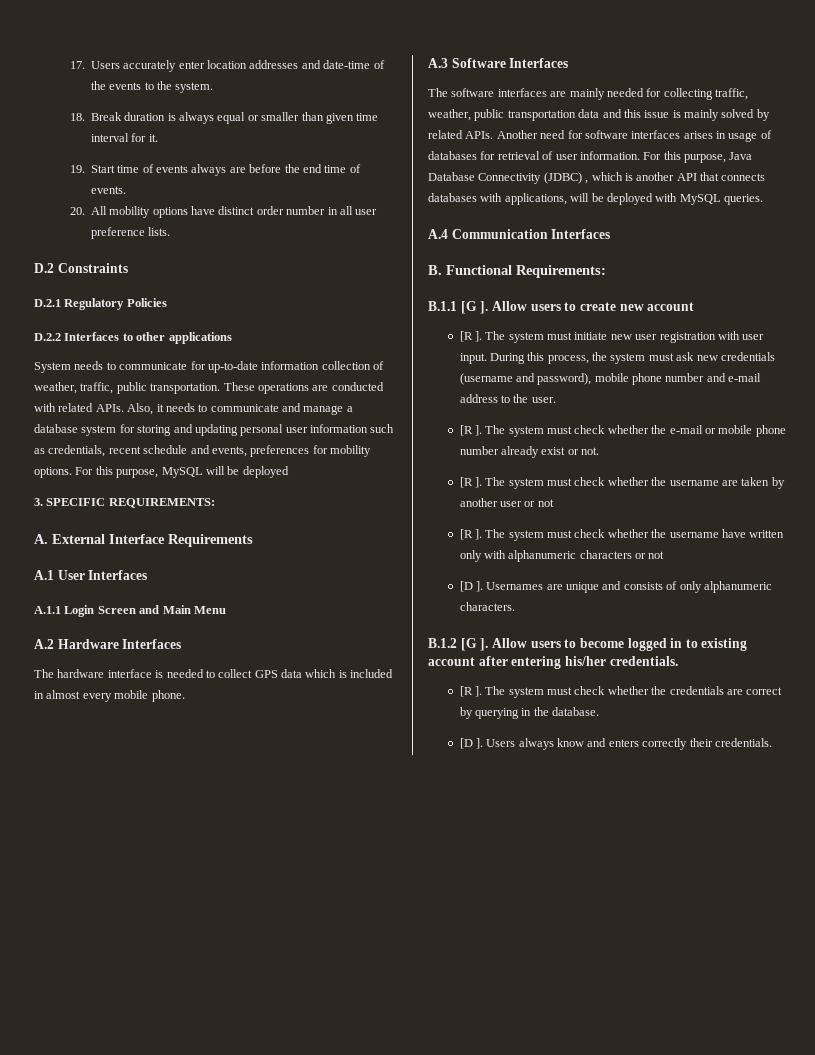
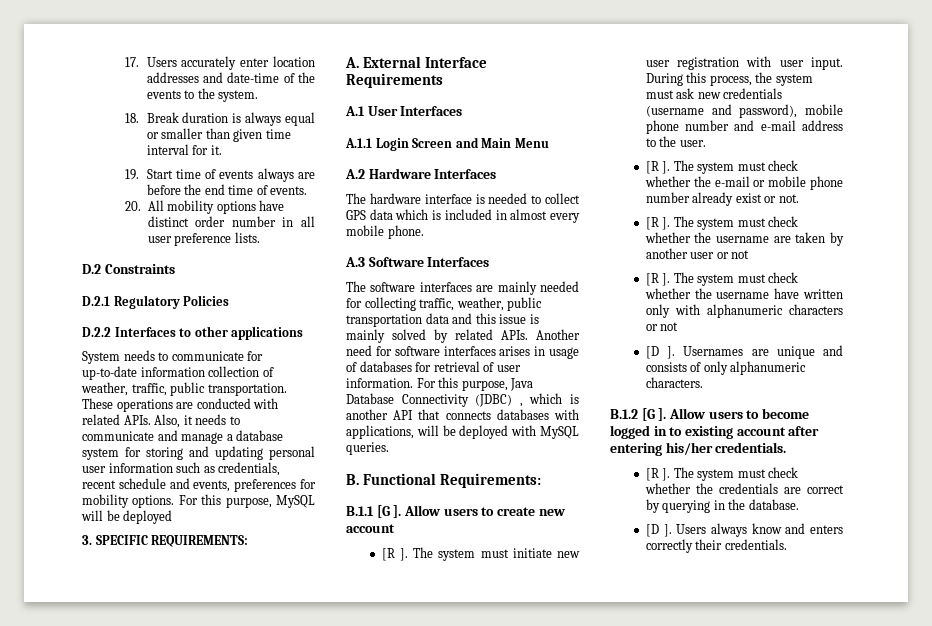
- A.4 Communication Interfaces

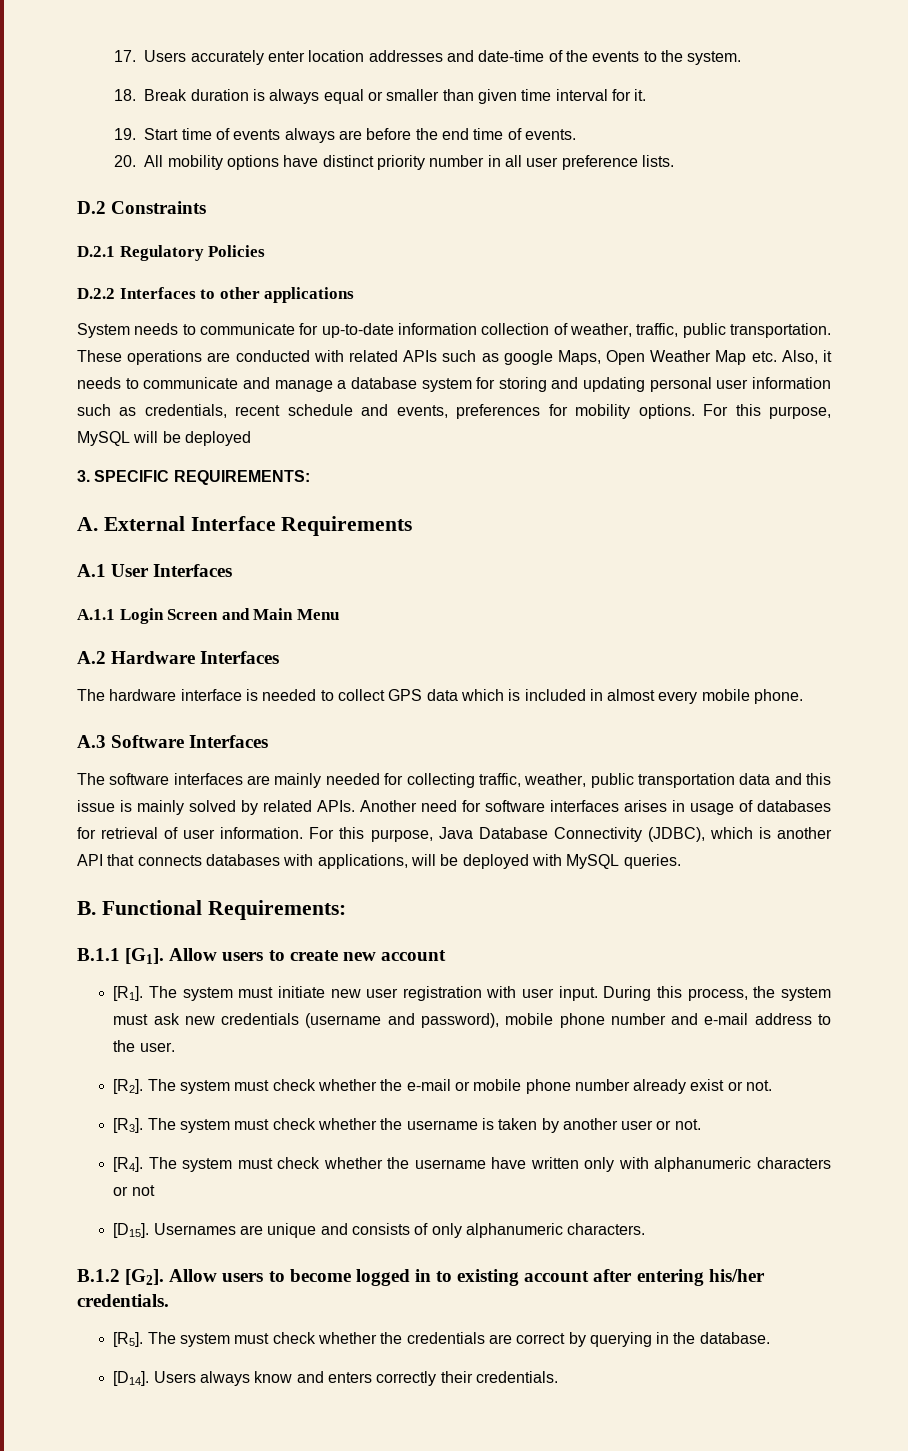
- 20. All mobility options have distinct order number in all user preference lists.
+ 20. All mobility options have distinct priority number in all user preference lists.
- These operations are conducted with related APIs. Also, it needs to communicate and manage a database system for storing and updating personal user information such as credentials, recent schedule and events, preferences for mobility options.
+ These operations are conducted with related APIs such as google Maps, Open Weather Map etc. Also, it needs to communicate and manage a database system for storing and updating personal user information such as credentials, recent schedule and events, preferences for mobility options.
- For this purpose, Java Database Connectivity (JDBC) , which is another API that connects databases with applications, will be deployed with MySQL queries.
+ For this purpose, Java Database Connectivity (JDBC), which is another API that connects databases with applications, will be deployed with MySQL queries.
- B.1.1 [G ]. Allow users to create new account
+ B.1.1 [G1]. Allow users to create new account
- [R ]. The system must initiate new user registration with user input.
+ [R1]. The system must initiate new user registration with user input.
- [R ]. The system must check whether the e-mail or mobile phone number already exist or not.
+ [R2]. The system must check whether the e-mail or mobile phone number already exist or not.
- [R ]. The system must check whether the username are taken by another user or not
- [R ]. The system must check whether the username have written only with alphanumeric characters or not
- [D ].
+ [R3]. The system must check whether the username is taken by another user or not.
+ [R4]. The system must check whether the username have written only with alphanumeric characters or not
+ [D15].
- B.1.2 [G ]. Allow users to become logged in to existing account after entering his/her credentials.
+ B.1.2 [G2]. Allow users to become logged in to existing account after entering his/her credentials.
- [R ]. The system must check whether the credentials are correct by querying in the database.
- [D ].
+ [R5]. The system must check whether the credentials are correct by querying in the database.
+ [D14].

